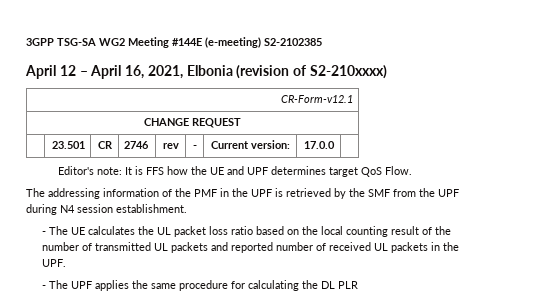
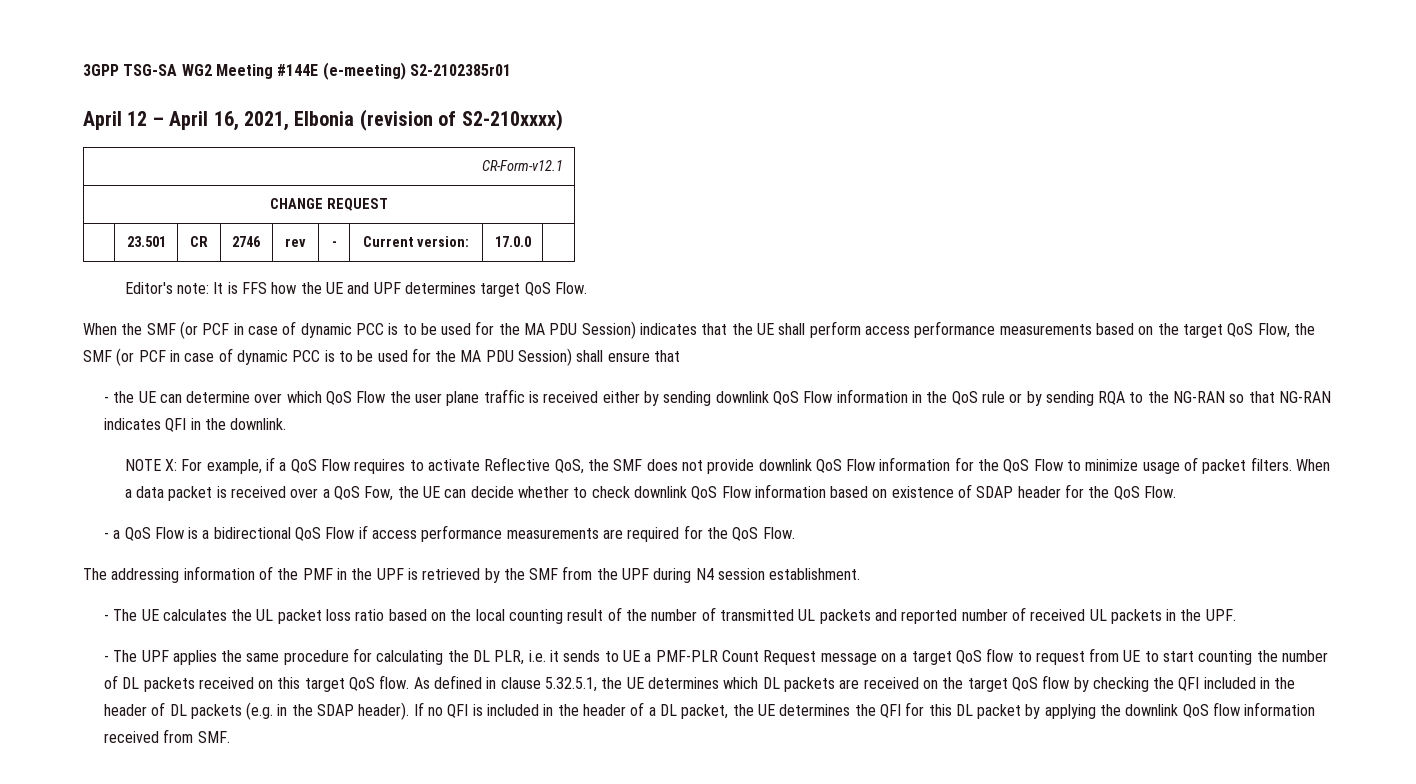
- 3GPP TSG-SA WG2 Meeting #144E (e-meeting) S2-2102385
+ 3GPP TSG-SA WG2 Meeting #144E (e-meeting) S2-2102385r01
+ When the SMF (or PCF in case of dynamic PCC is to be used for the MA PDU Session) indicates that the UE shall perform access performance measurements based on the target QoS Flow, the SMF (or PCF in case of dynamic PCC is to be used for the MA PDU Session) shall ensure that
+ - the UE can determine over which QoS Flow the user plane traffic is received either by sending downlink QoS Flow information in the QoS rule or by sending RQA to the NG-RAN so that NG-RAN indicates QFI in the downlink.
+ NOTE X: For example, if a QoS Flow requires to activate Reflective QoS, the SMF does not provide downlink QoS Flow information for the QoS Flow to minimize usage of packet filters. When a data packet is received over a QoS Fow, the UE can decide whether to check downlink QoS Flow information based on existence of SDAP header for the QoS Flow.
+ - a QoS Flow is a bidirectional QoS Flow if access performance measurements are required for the QoS Flow.
- - The UPF applies the same procedure for calculating the DL PLR
+ - The UPF applies the same procedure for calculating the DL PLR, i.e. it sends to UE a PMF-PLR Count Request message on a target QoS flow to request from UE to start counting the number of DL packets received on this target QoS flow. As defined in clause 5.32.5.1, the UE determines which DL packets are received on the target QoS flow by checking the QFI included in the header of DL packets (e.g. in the SDAP header). If no QFI is included in the header of a DL packet, the UE determines the QFI for this DL packet by applying the downlink QoS flow information received from SMF.

